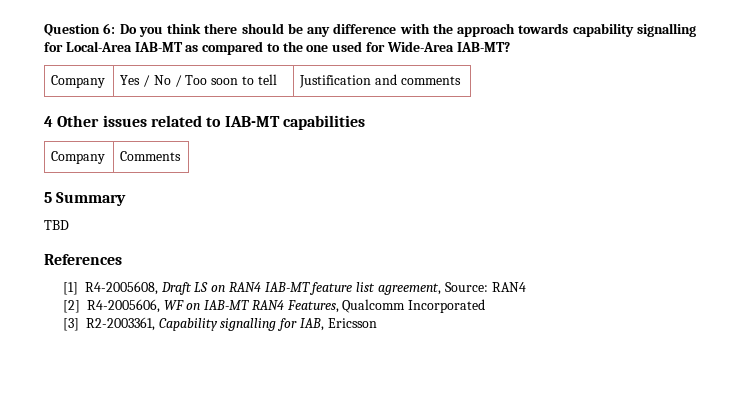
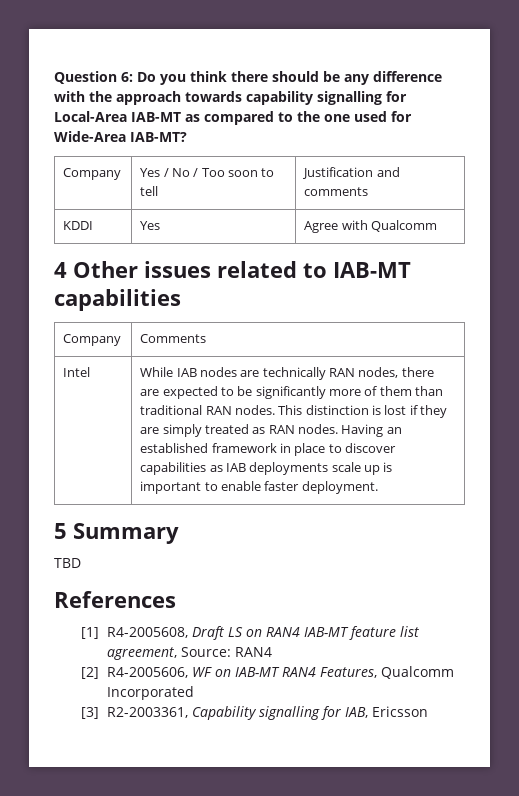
+ KDDI | Yes | Agree with Qualcomm
+ Intel | While IAB nodes are technically RAN nodes, there are expected to be significantly more of them than traditional RAN nodes. This distinction is lost if they are simply treated as RAN nodes. Having an established framework in place to discover capabilities as IAB deployments scale up is important to enable faster deployment.

